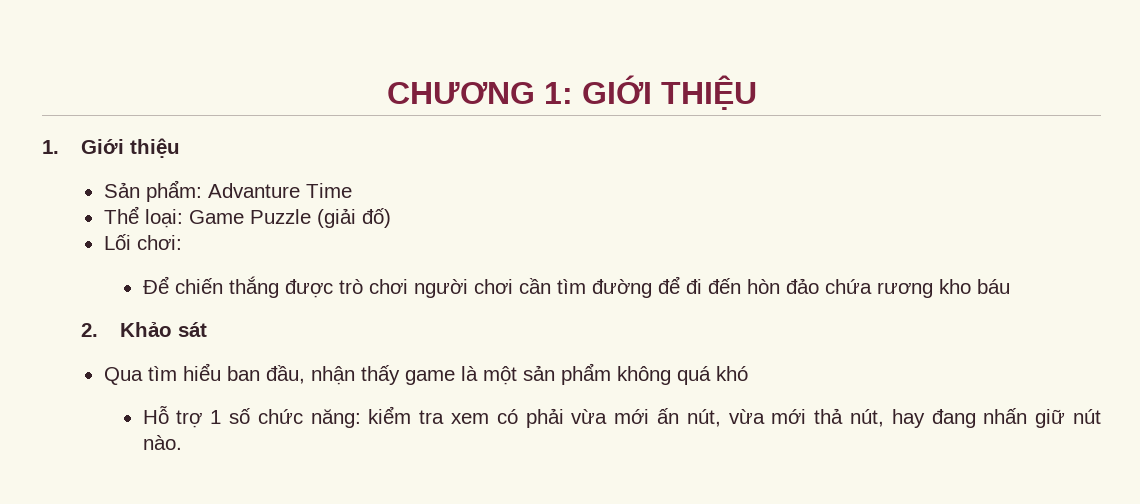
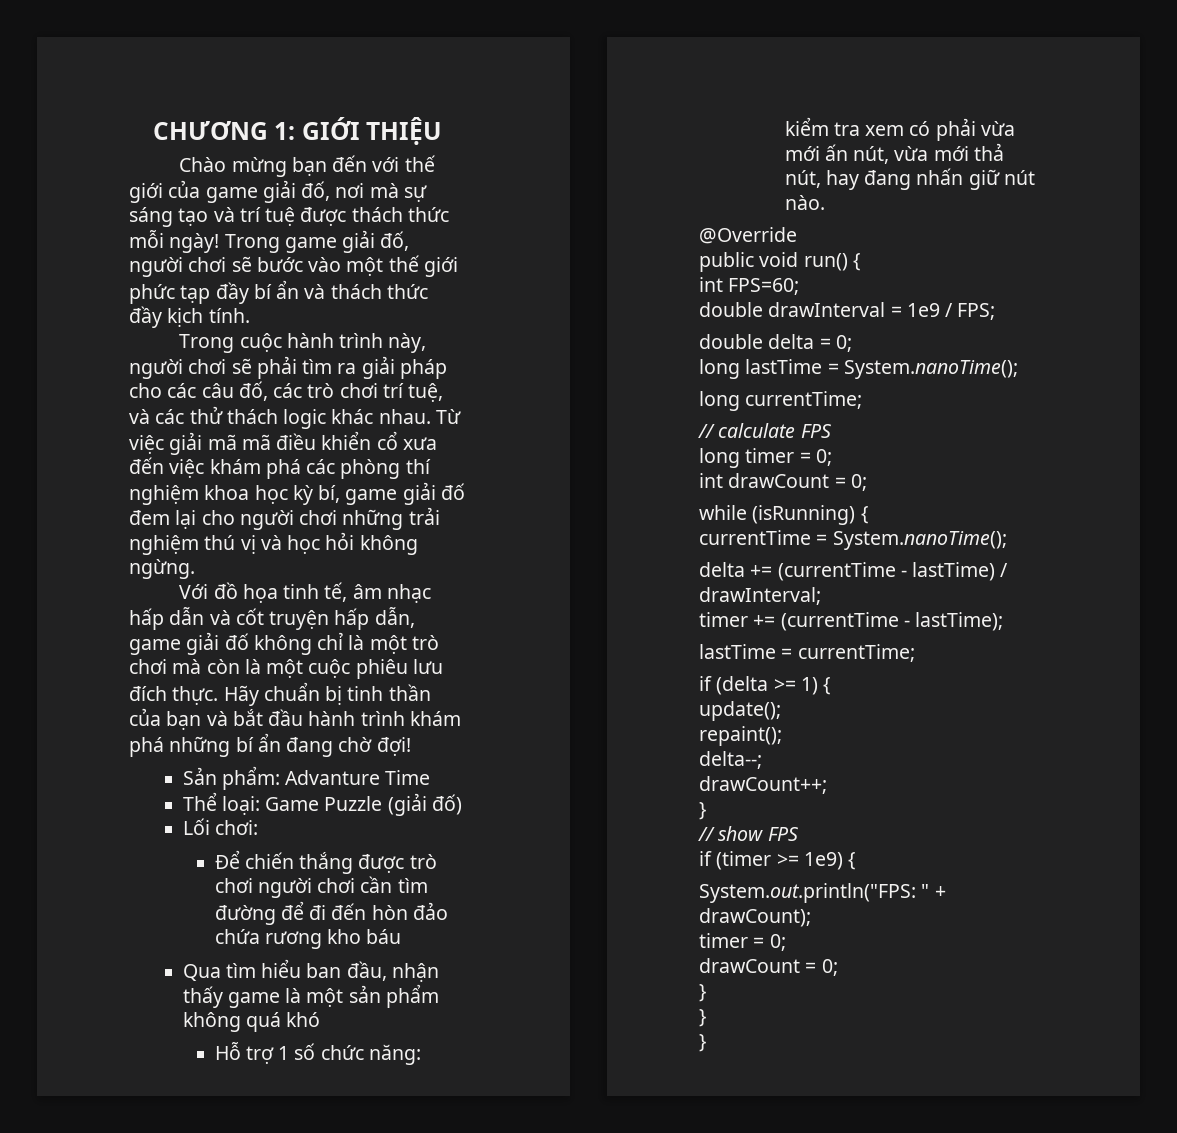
- 1. Giới thiệu
+ Chào mừng bạn đến với thế giới của game giải đố, nơi mà sự sáng tạo và trí tuệ được thách thức mỗi ngày! Trong game giải đố, người chơi sẽ bước vào một thế giới phức tạp đầy bí ẩn và thách thức đầy kịch tính.
+ Trong cuộc hành trình này, người chơi sẽ phải tìm ra giải pháp cho các câu đố, các trò chơi trí tuệ, và các thử thách logic khác nhau. Từ việc giải mã mã điều khiển cổ xưa đến việc khám phá các phòng thí nghiệm khoa học kỳ bí, game giải đố đem lại cho người chơi những trải nghiệm thú vị và học hỏi không ngừng.
+ Với đồ họa tinh tế, âm nhạc hấp dẫn và cốt truyện hấp dẫn, game giải đố không chỉ là một trò chơi mà còn là một cuộc phiêu lưu đích thực. Hãy chuẩn bị tinh thần của bạn và bắt đầu hành trình khám phá những bí ẩn đang chờ đợi!
- 2. Khảo sát
+ @Override
+ public void run() {
+ int FPS=60;
+ double drawInterval = 1e9 / FPS;
+ double delta = 0;
+ long lastTime = System.nanoTime();
+ long currentTime;
+ // calculate FPS
+ long timer = 0;
+ int drawCount = 0;
+ while (isRunning) {
+ currentTime = System.nanoTime();
+ delta += (currentTime - lastTime) / drawInterval;
+ timer += (currentTime - lastTime);
+ lastTime = currentTime;
+ if (delta >= 1) {
+ update();
+ repaint();
+ delta--;
+ drawCount++;
+ }
+ // show FPS
+ if (timer >= 1e9) {
+ System.out.println("FPS: " + drawCount);
+ timer = 0;
+ drawCount = 0;
+ }
+ }
+ }

